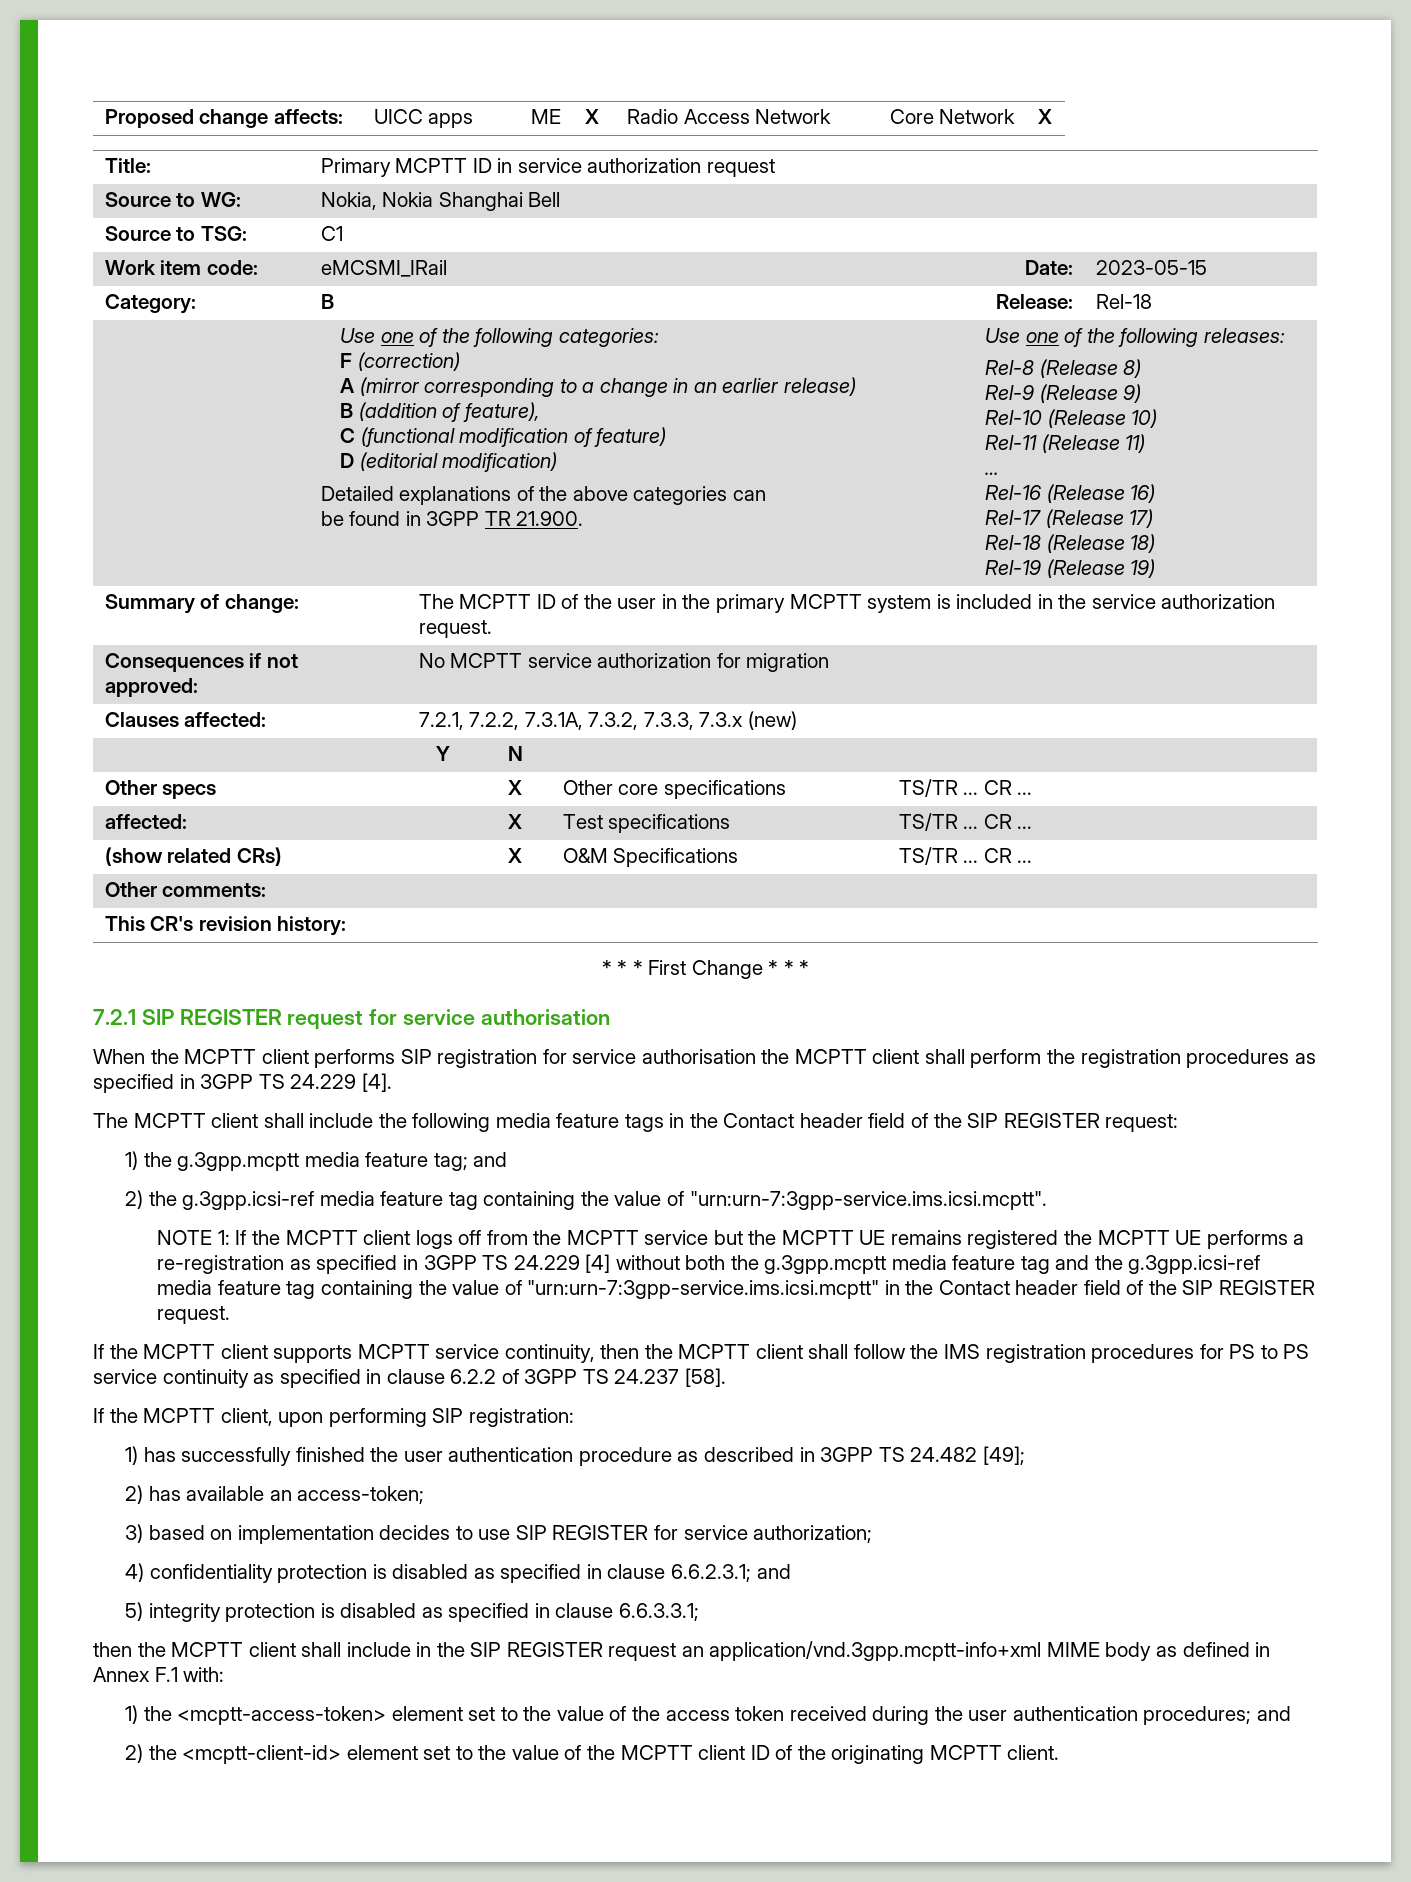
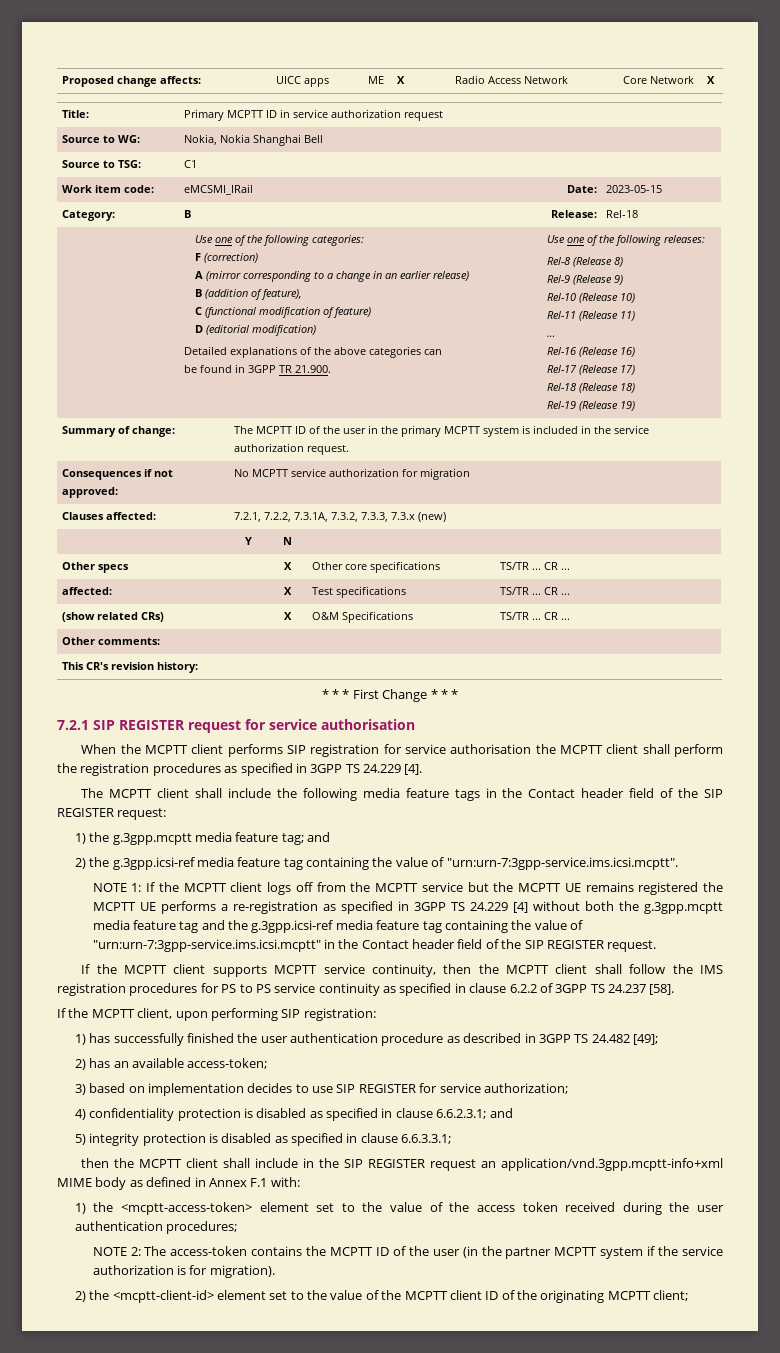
- 2) has available an access-token;
+ 2) has an available access-token;
- 1) the <mcptt-access-token> element set to the value of the access token received during the user authentication procedures; and
+ 1) the <mcptt-access-token> element set to the value of the access token received during the user authentication procedures;
+ NOTE 2: The access-token contains the MCPTT ID of the user (in the partner MCPTT system if the service authorization is for migration).
- 2) the <mcptt-client-id> element set to the value of the MCPTT client ID of the originating MCPTT client.
+ 2) the <mcptt-client-id> element set to the value of the MCPTT client ID of the originating MCPTT client;

